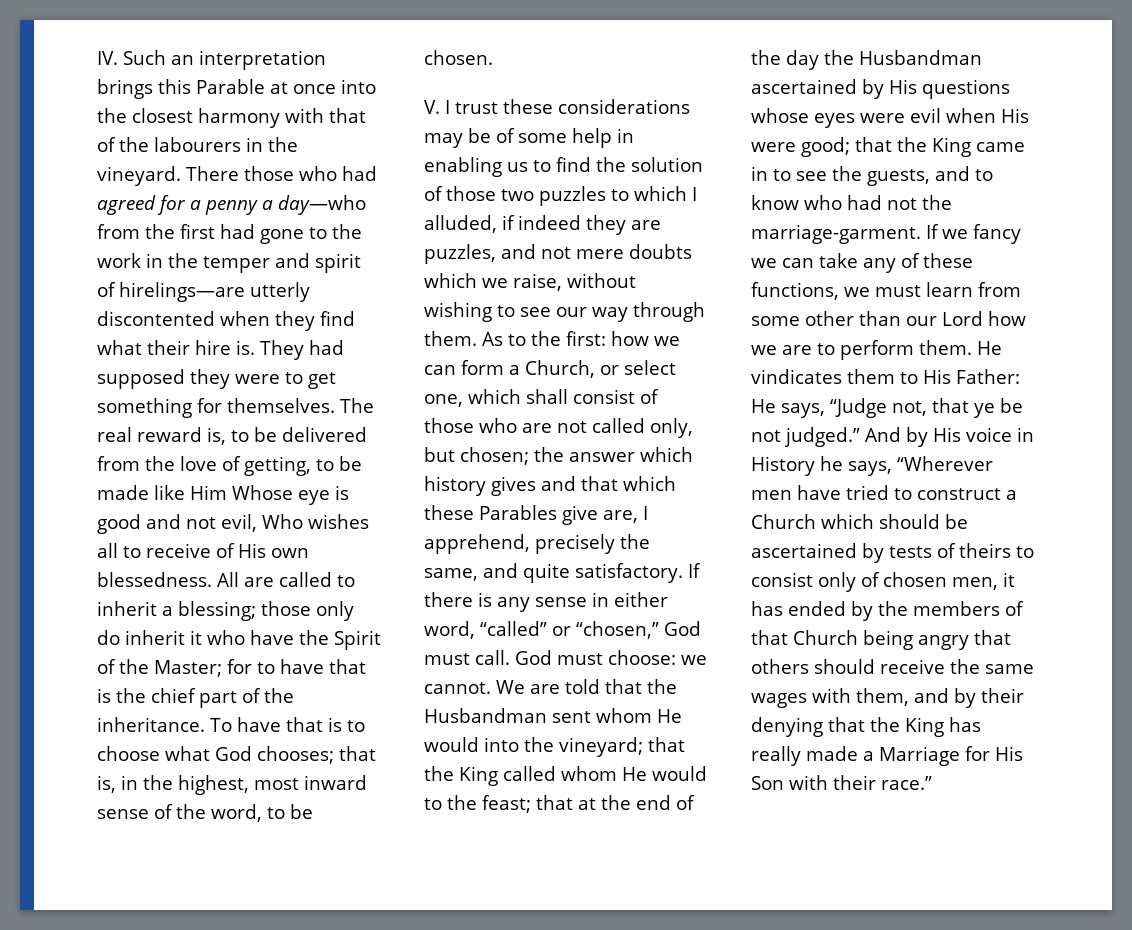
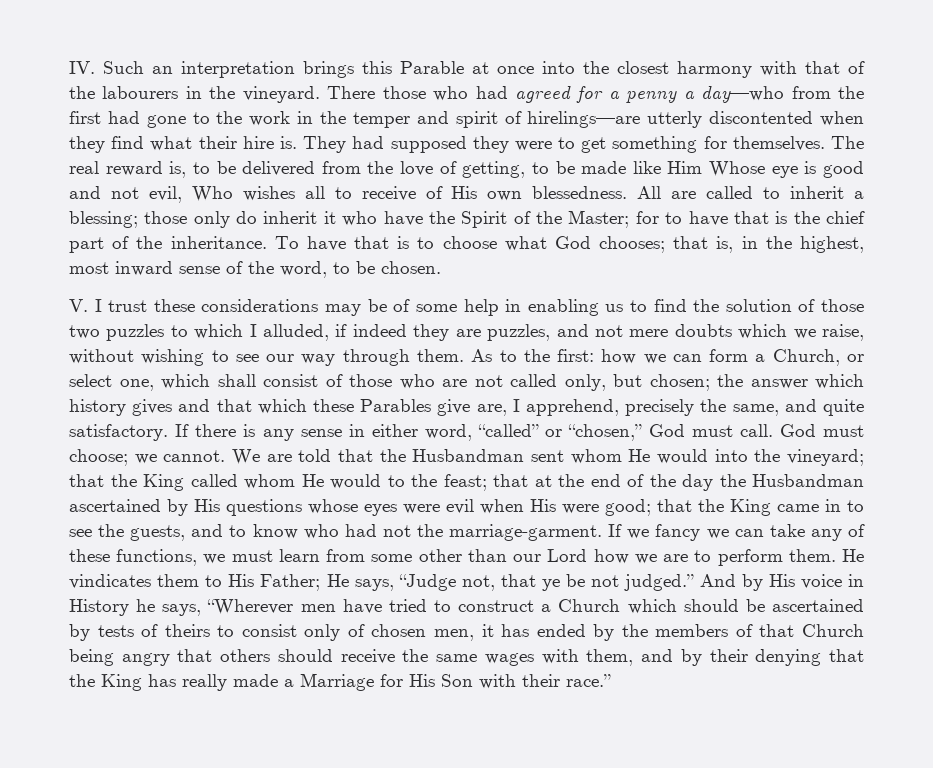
- God must choose: we cannot.
+ God must choose; we cannot.
- He vindicates them to His Father: He says, “Judge not, that ye be not judged.”
+ He vindicates them to His Father; He says, “Judge not, that ye be not judged.”

